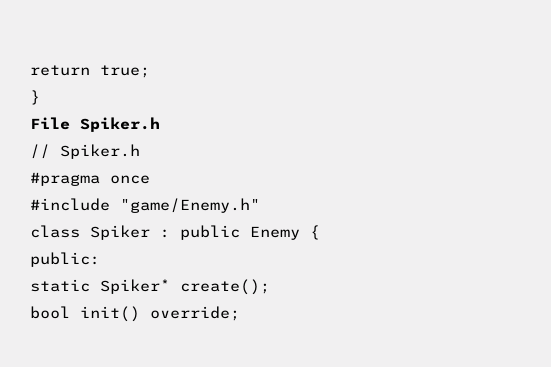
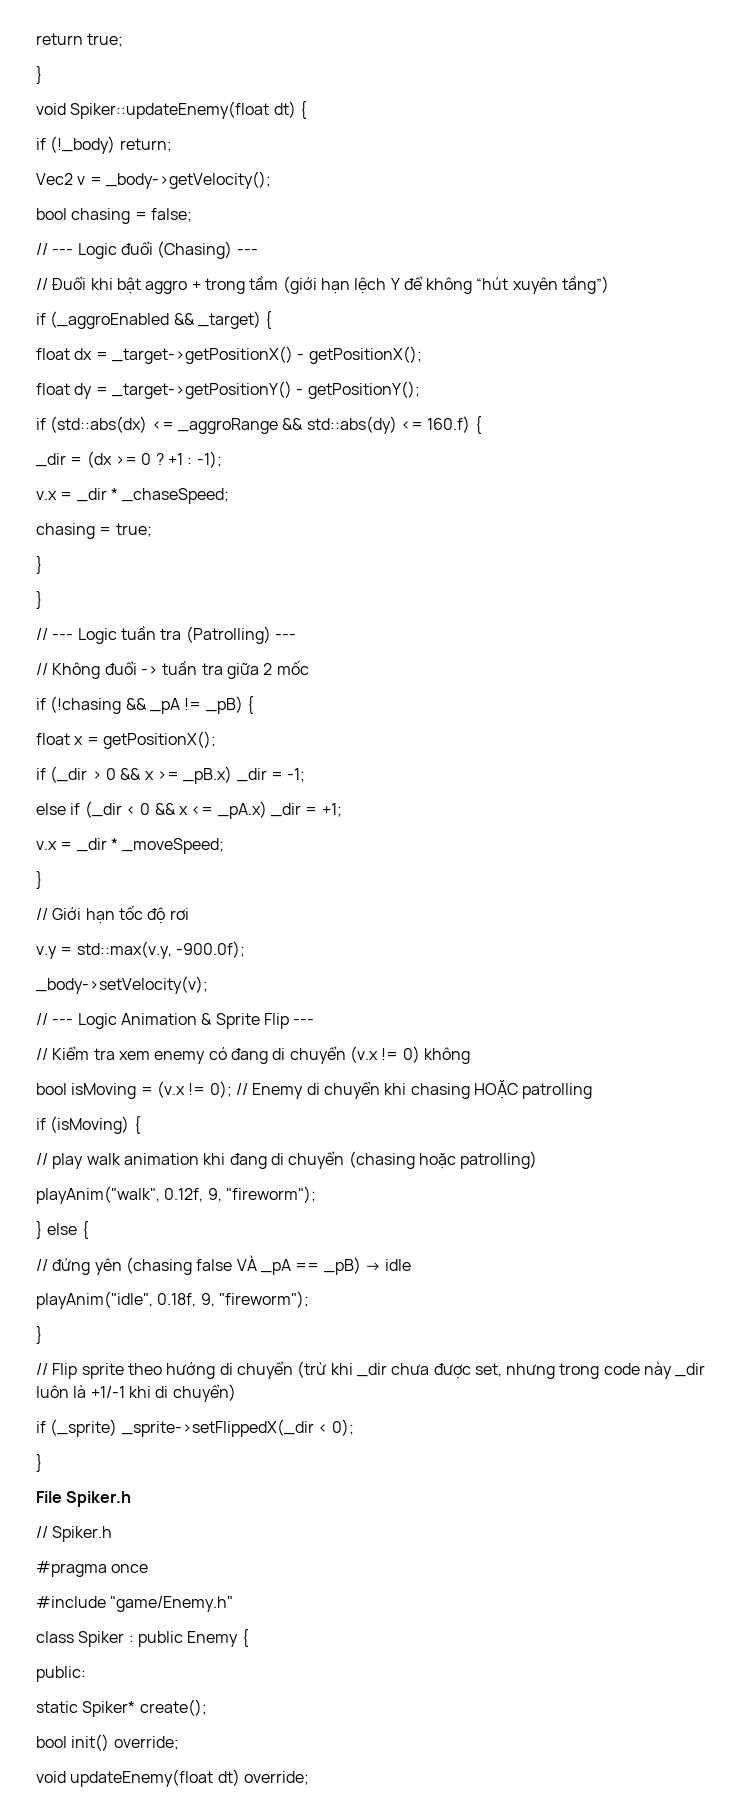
+ void Spiker::updateEnemy(float dt) {
+ if (!_body) return;
+ Vec2 v = _body->getVelocity();
+ bool chasing = false;
+ // --- Logic đuổi (Chasing) ---
+ // Đuổi khi bật aggro + trong tầm (giới hạn lệch Y để không “hút xuyên tầng”)
+ if (_aggroEnabled && _target) {
+ float dx = _target->getPositionX() - getPositionX();
+ float dy = _target->getPositionY() - getPositionY();
+ if (std::abs(dx) <= _aggroRange && std::abs(dy) <= 160.f) {
+ _dir = (dx >= 0 ? +1 : -1);
+ v.x = _dir * _chaseSpeed;
+ chasing = true;
+ }
+ }
+ // --- Logic tuần tra (Patrolling) ---
+ // Không đuổi -> tuần tra giữa 2 mốc
+ if (!chasing && _pA != _pB) {
+ float x = getPositionX();
+ if (_dir > 0 && x >= _pB.x) _dir = -1;
+ else if (_dir < 0 && x <= _pA.x) _dir = +1;
+ v.x = _dir * _moveSpeed;
+ }
+ // Giới hạn tốc độ rơi
+ v.y = std::max(v.y, -900.0f);
+ _body->setVelocity(v);
+ // --- Logic Animation & Sprite Flip ---
+ // Kiểm tra xem enemy có đang di chuyển (v.x != 0) không
+ bool isMoving = (v.x != 0); // Enemy di chuyển khi chasing HOẶC patrolling
+ if (isMoving) {
+ // play walk animation khi đang di chuyển (chasing hoặc patrolling)
+ playAnim("walk", 0.12f, 9, "fireworm");
+ } else {
+ // đứng yên (chasing false VÀ _pA == _pB) → idle
+ playAnim("idle", 0.18f, 9, "fireworm");
+ }
+ // Flip sprite theo hướng di chuyển (trừ khi _dir chưa được set, nhưng trong code này _dir luôn là +1/-1 khi di chuyển)
+ if (_sprite) _sprite->setFlippedX(_dir < 0);
+ }
+ void updateEnemy(float dt) override;

